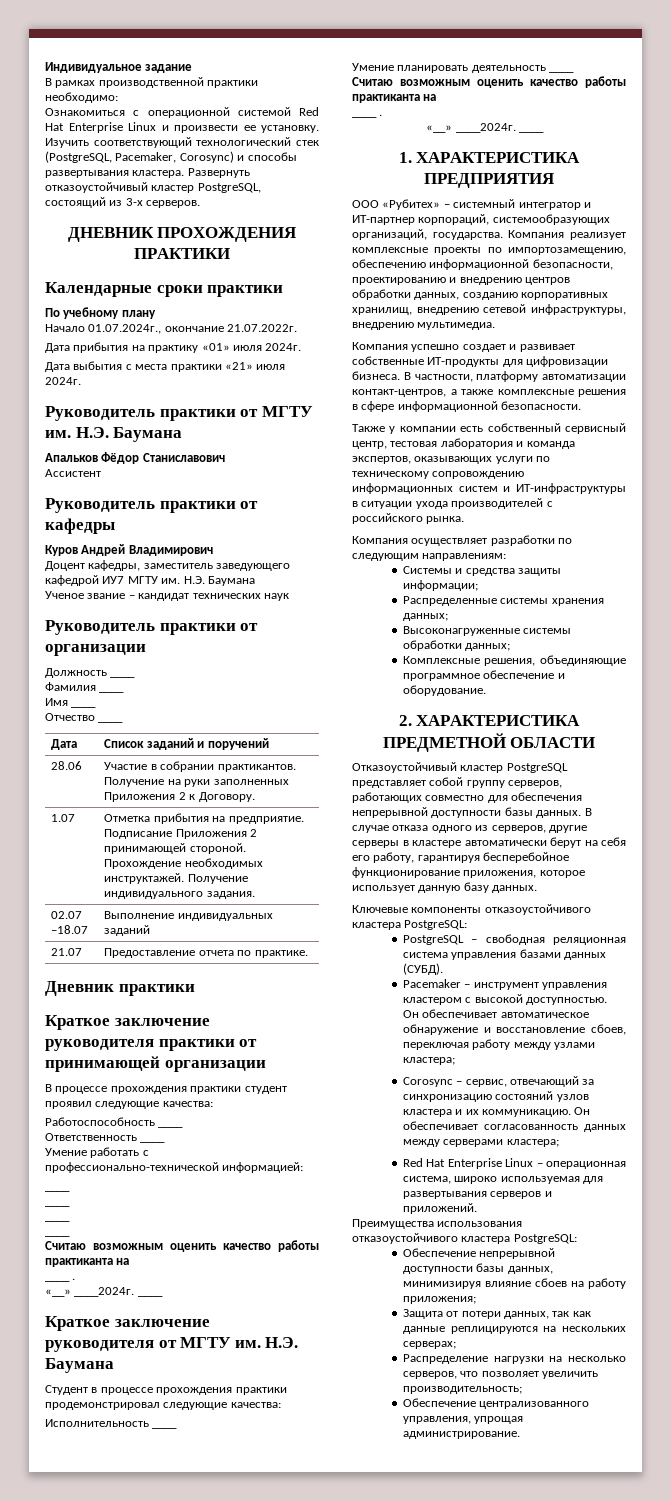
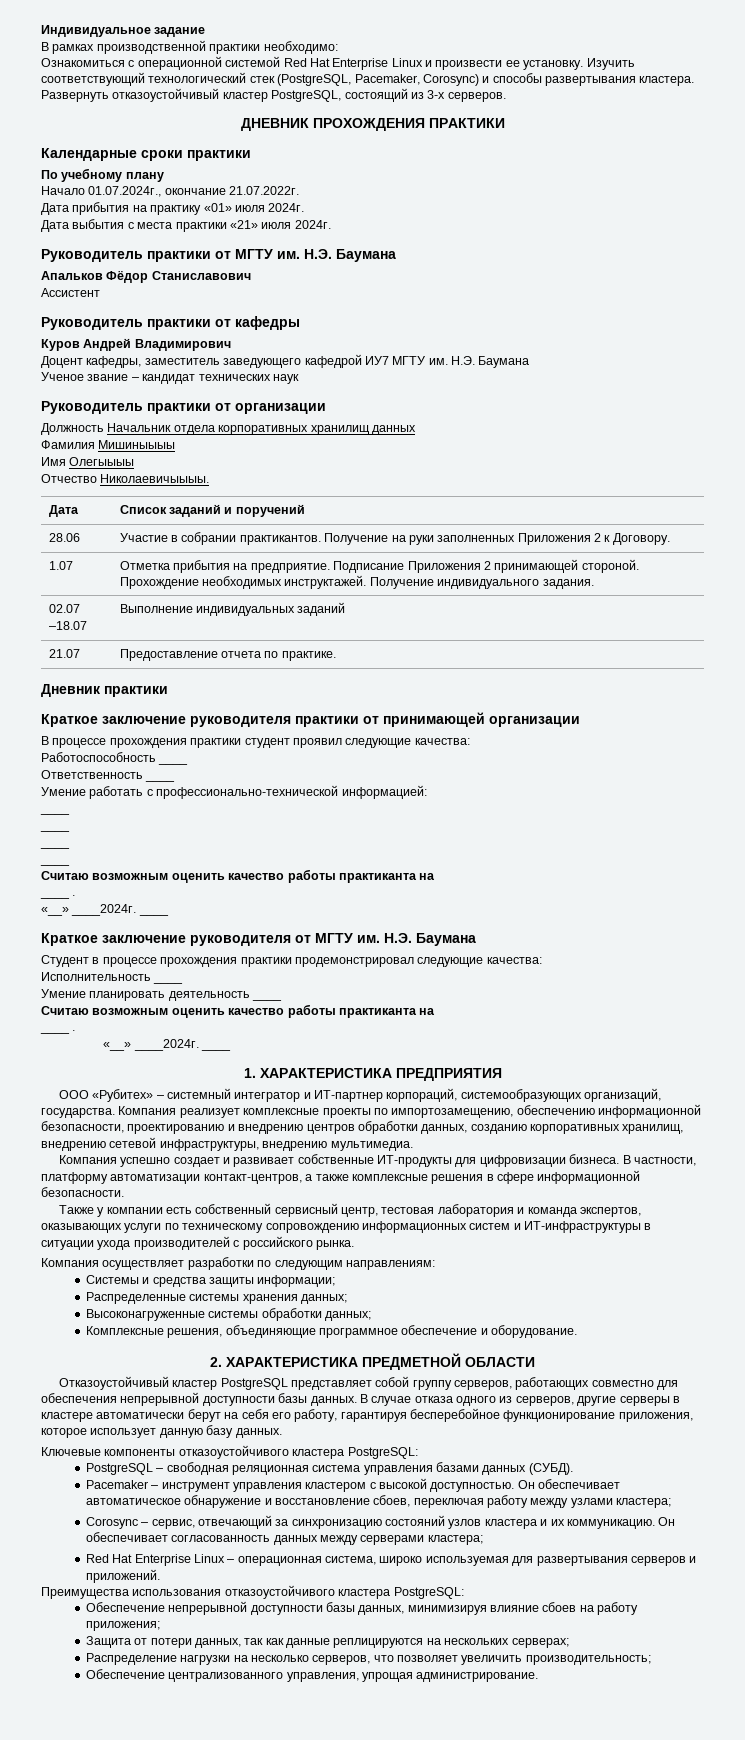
- Должность ____
+ Должность Начальник отдела корпоративных хранилищ данных
- Фамилия ____
+ Фамилия Мишиныыыы
- Имя ____
+ Имя Олегыыыы
- Отчество ____
+ Отчество Николаевичыыыы.

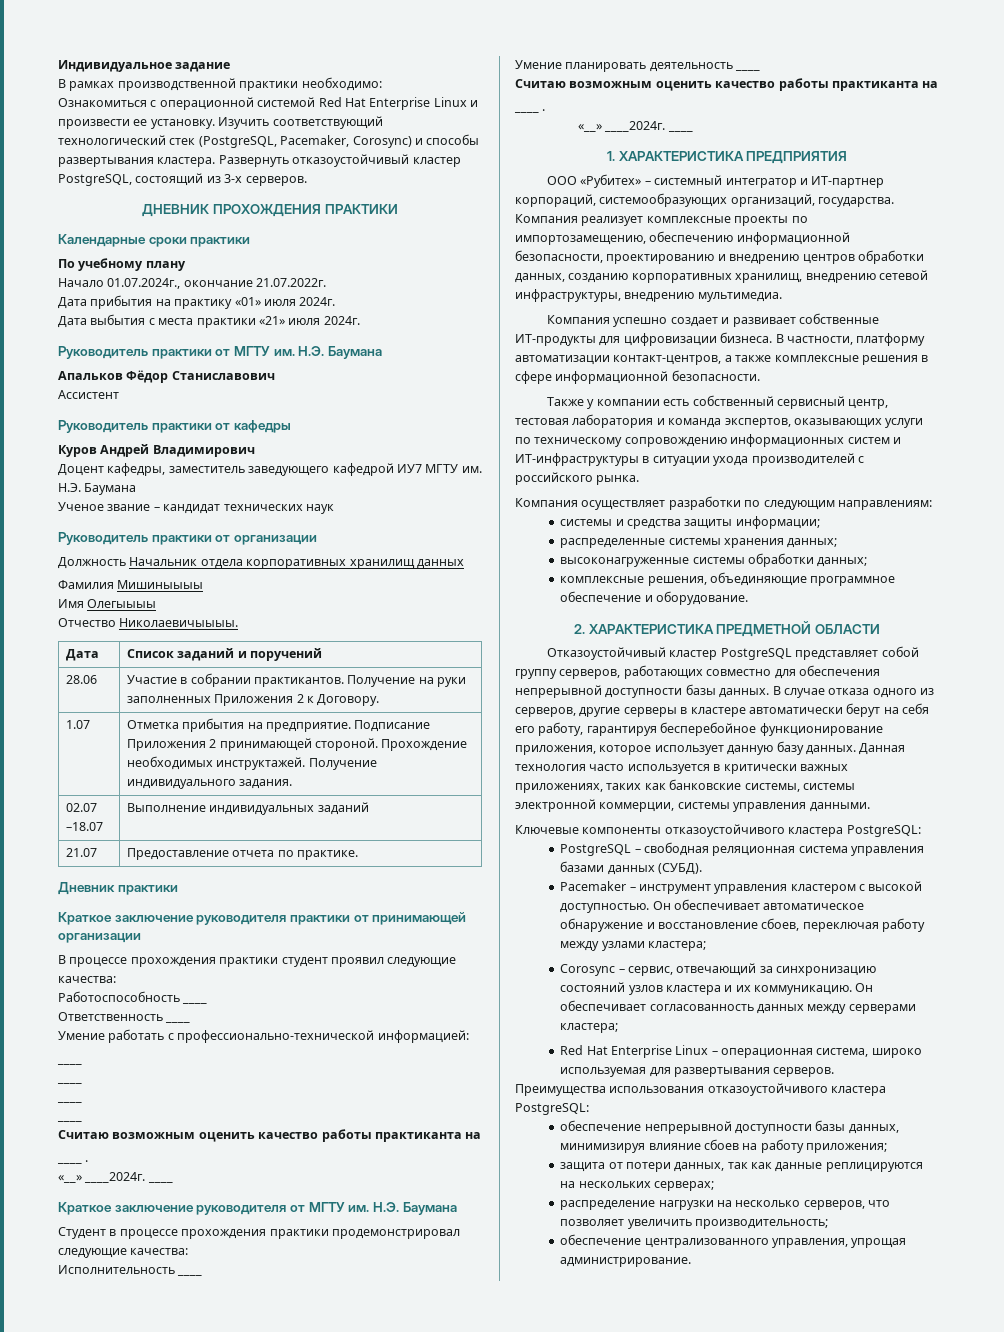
- Системы и средства защиты информации;
+ системы и средства защиты информации;
- Распределенные системы хранения данных;
+ распределенные системы хранения данных;
- Высоконагруженные системы обработки данных;
+ высоконагруженные системы обработки данных;
- Комплексные решения, объединяющие программное обеспечение и оборудование.
+ комплексные решения, объединяющие программное обеспечение и оборудование.
+ Данная технология часто используется в критически важных приложениях, таких как банковские системы, системы электронной коммерции, системы управления данными.
- Red Hat Enterprise Linux – операционная система, широко используемая для развертывания серверов и приложений.
+ Red Hat Enterprise Linux – операционная система, широко используемая для развертывания серверов.
- Обеспечение непрерывной доступности базы данных, минимизируя влияние сбоев на работу приложения;
+ обеспечение непрерывной доступности базы данных, минимизируя влияние сбоев на работу приложения;
- Защита от потери данных, так как данные реплицируются на нескольких серверах;
+ защита от потери данных, так как данные реплицируются на нескольких серверах;
- Распределение нагрузки на несколько серверов, что позволяет увеличить производительность;
+ распределение нагрузки на несколько серверов, что позволяет увеличить производительность;
- Обеспечение централизованного управления, упрощая администрирование.
+ обеспечение централизованного управления, упрощая администрирование.

